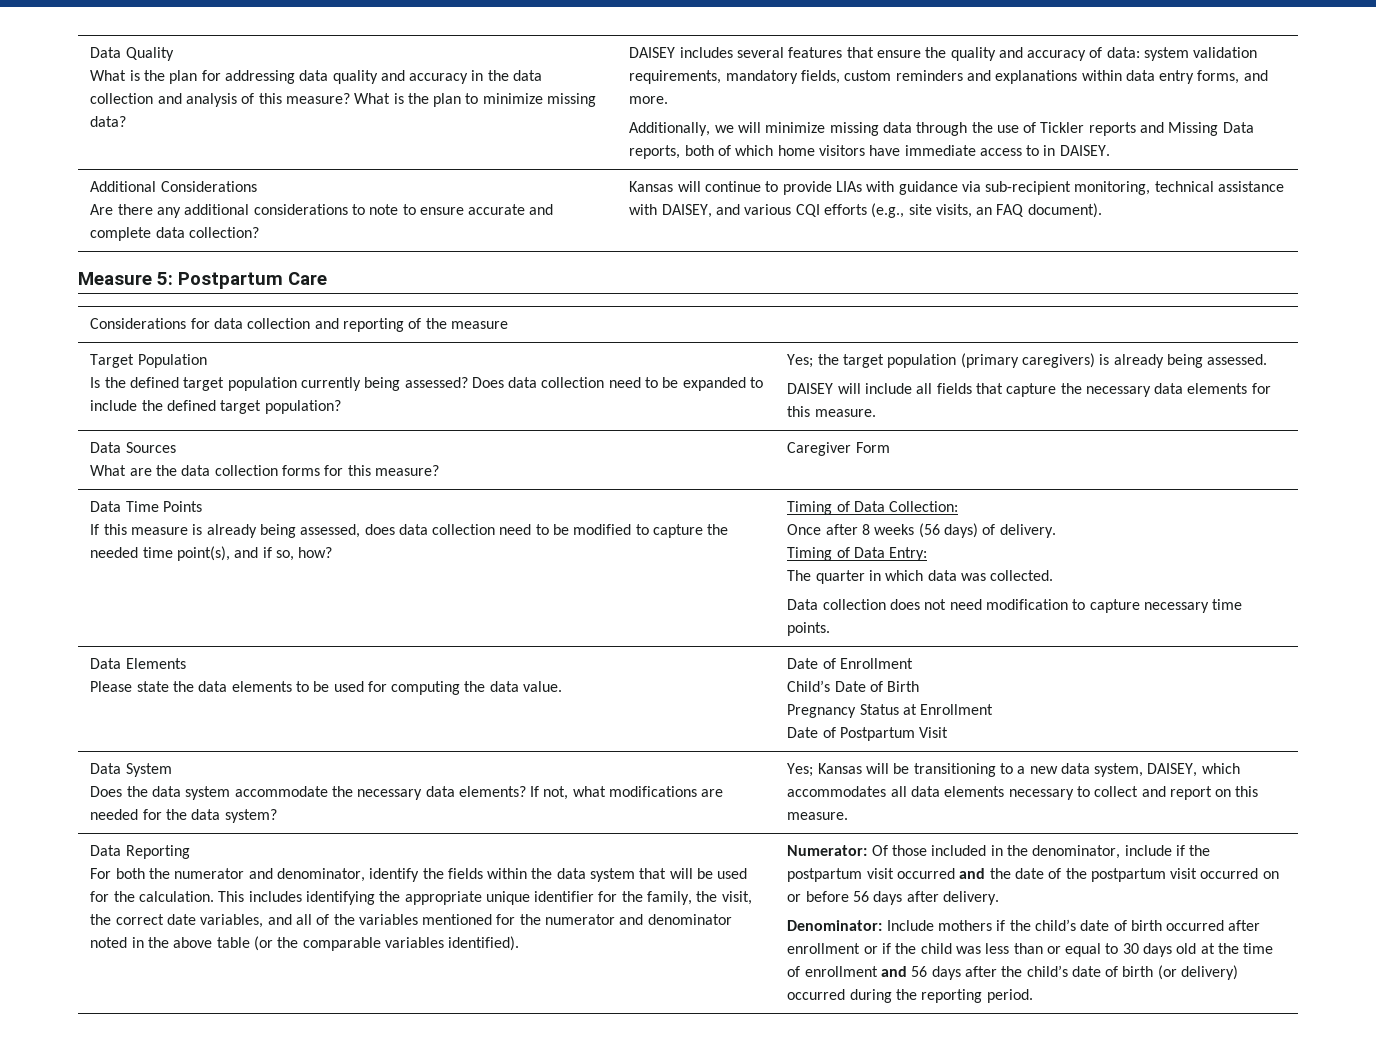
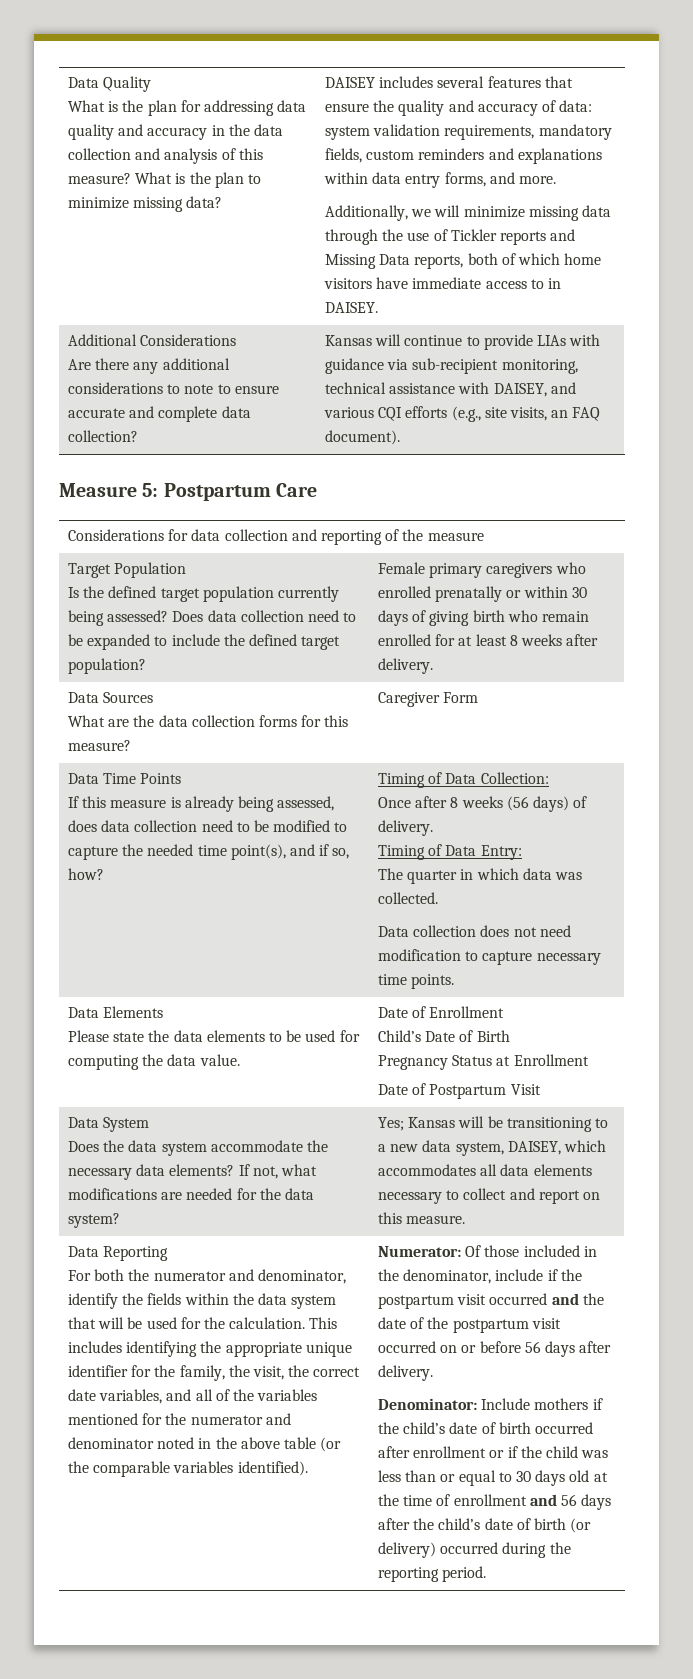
- Yes; the target population (primary caregivers) is already being assessed.
- DAISEY will include all fields that capture the necessary data elements for this measure.
+ Female primary caregivers who enrolled prenatally or within 30 days of giving birth who remain enrolled for at least 8 weeks after delivery.

